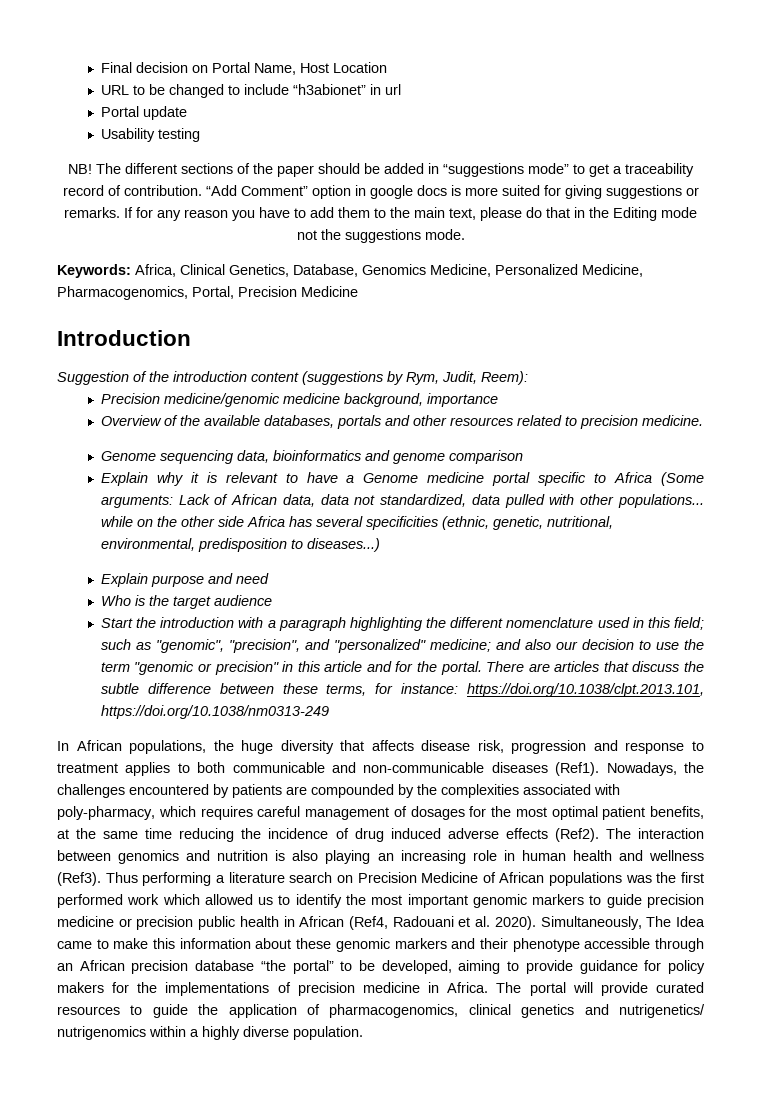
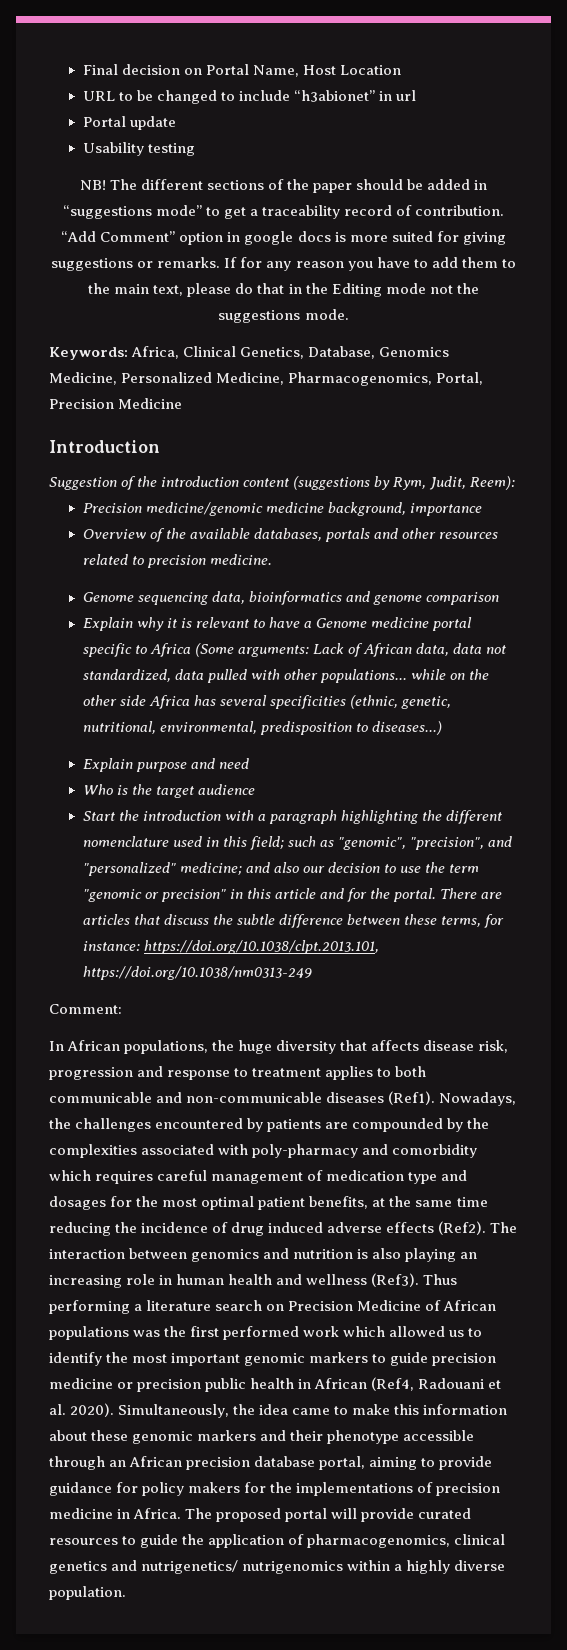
+ Comment:
- Nowadays, the challenges encountered by patients are compounded by the complexities associated with poly-pharmacy, which requires careful management of dosages for the most optimal patient benefits, at the same time reducing the incidence of drug induced adverse effects (Ref2).
+ Nowadays, the challenges encountered by patients are compounded by the complexities associated with poly-pharmacy and comorbidity which requires careful management of medication type and dosages for the most optimal patient benefits, at the same time reducing the incidence of drug induced adverse effects (Ref2).
- Simultaneously, The Idea came to make this information about these genomic markers and their phenotype accessible through an African precision database “the portal” to be developed, aiming to provide guidance for policy makers for the implementations of precision medicine in Africa.
+ Simultaneously, the idea came to make this information about these genomic markers and their phenotype accessible through an African precision database portal, aiming to provide guidance for policy makers for the implementations of precision medicine in Africa.
- The portal will provide curated resources to guide the application of pharmacogenomics, clinical genetics and nutrigenetics/ nutrigenomics within a highly diverse population.
+ The proposed portal will provide curated resources to guide the application of pharmacogenomics, clinical genetics and nutrigenetics/ nutrigenomics within a highly diverse population.

